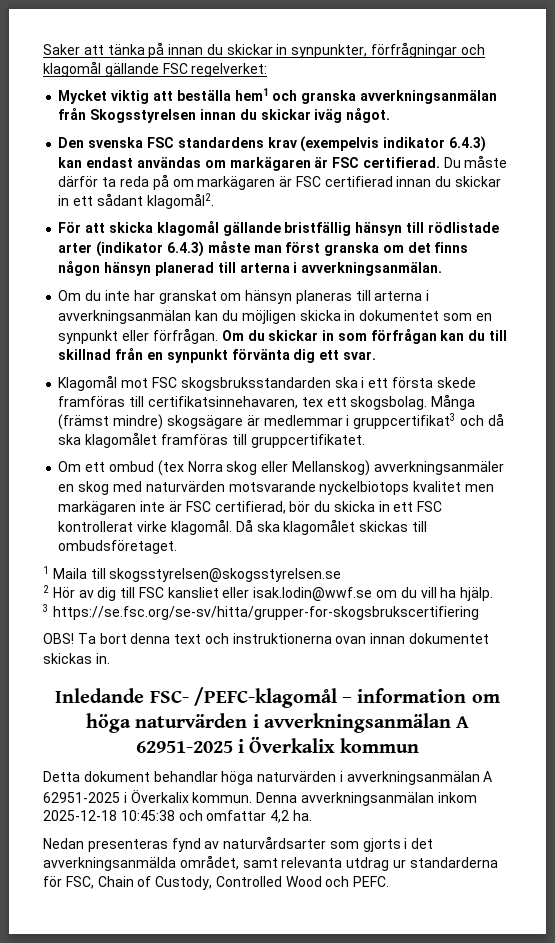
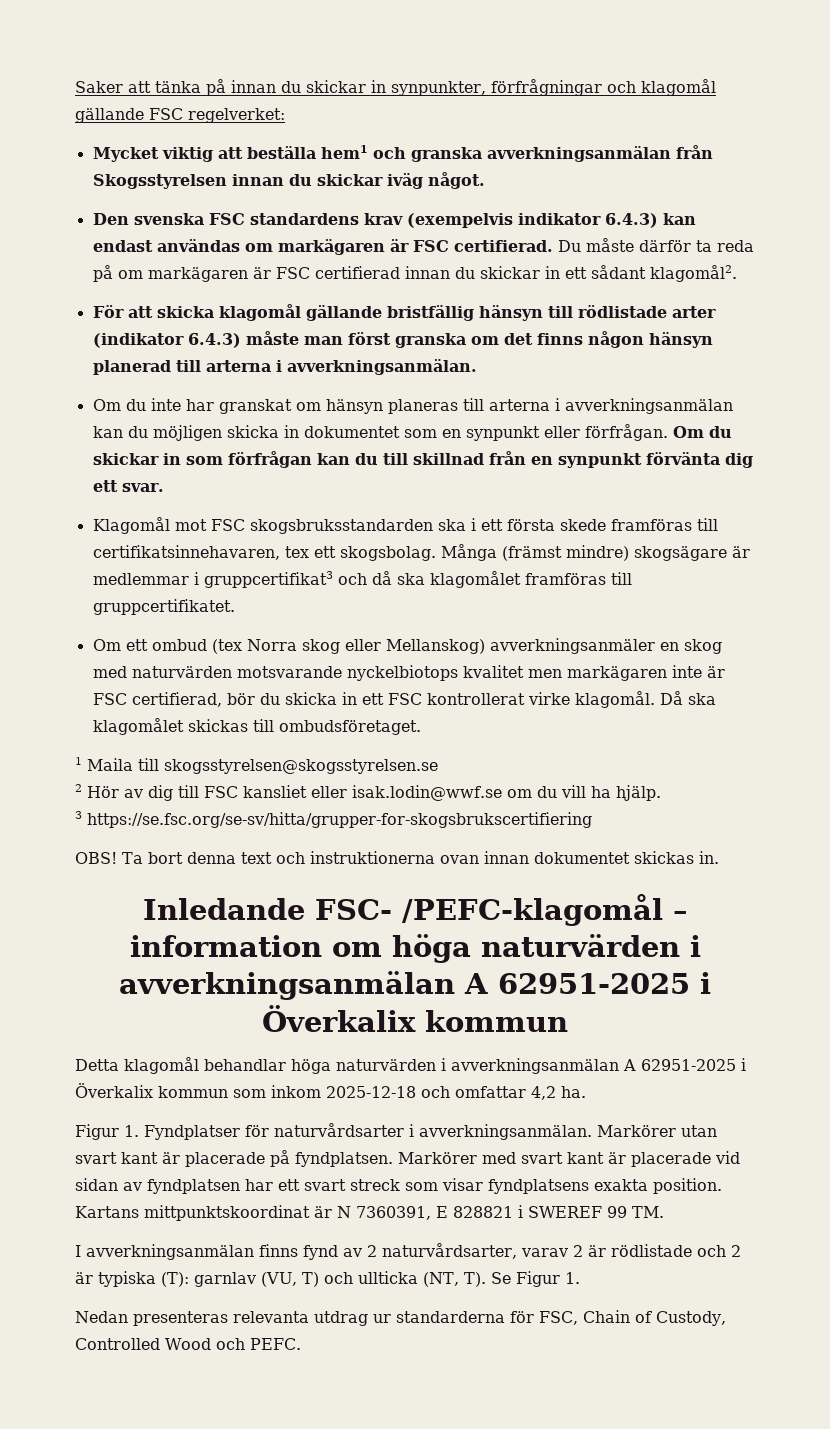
- Detta dokument behandlar höga naturvärden i avverkningsanmälan A 62951-2025 i Överkalix kommun. Denna avverkningsanmälan inkom 2025-12-18 10:45:38 och omfattar 4,2 ha.
+ Detta klagomål behandlar höga naturvärden i avverkningsanmälan A 62951-2025 i Överkalix kommun som inkom 2025-12-18 och omfattar 4,2 ha.
- Nedan presenteras fynd av naturvårdsarter som gjorts i det avverkningsanmälda området, samt relevanta utdrag ur standarderna för FSC, Chain of Custody, Controlled Wood och PEFC.
+ Figur 1. Fyndplatser för naturvårdsarter i avverkningsanmälan. Markörer utan svart kant är placerade på fyndplatsen. Markörer med svart kant är placerade vid sidan av fyndplatsen har ett svart streck som visar fyndplatsens exakta position. Kartans mittpunktskoordinat är N 7360391, E 828821 i SWEREF 99 TM.
+ I avverkningsanmälan finns fynd av 2 naturvårdsarter, varav 2 är rödlistade och 2 är typiska (T): garnlav (VU, T) och ullticka (NT, T). Se Figur 1.
+ Nedan presenteras relevanta utdrag ur standarderna för FSC, Chain of Custody, Controlled Wood och PEFC.

